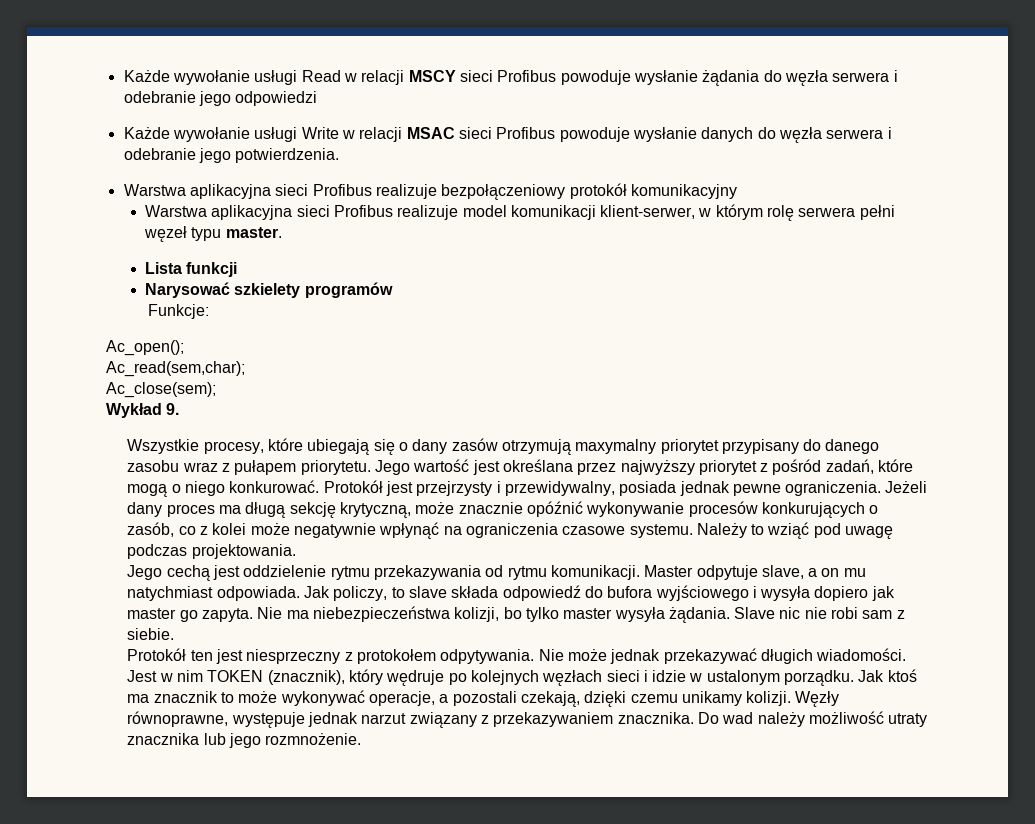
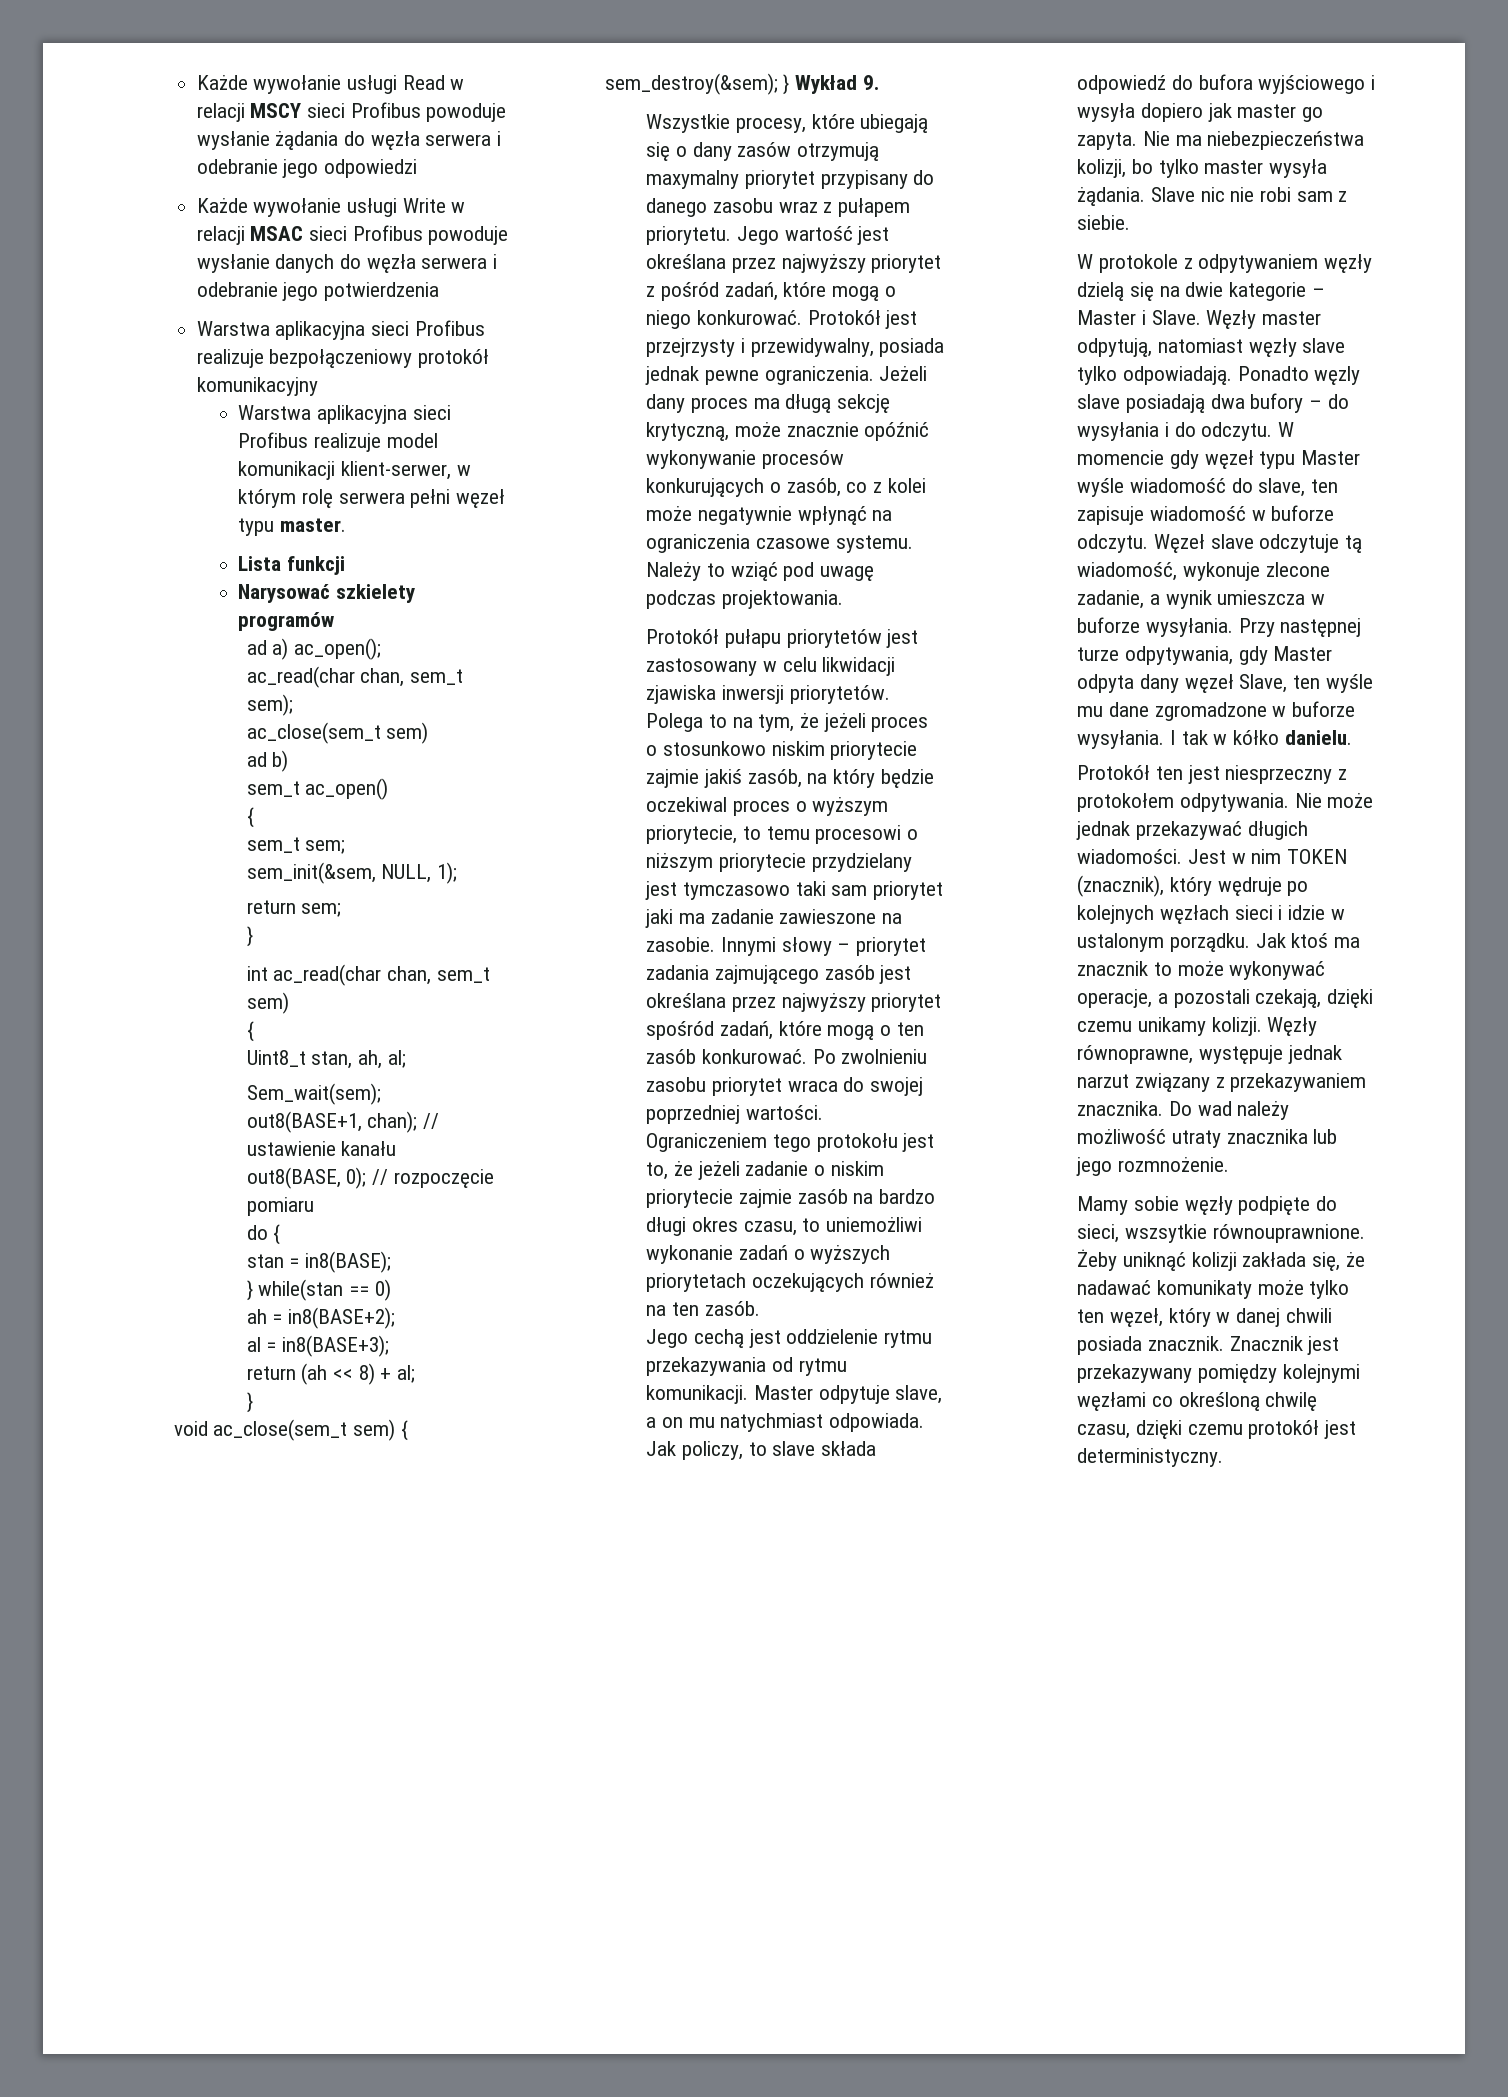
- Każde wywołanie usługi Write w relacji MSAC sieci Profibus powoduje wysłanie danych do węzła serwera i odebranie jego potwierdzenia.
+ Każde wywołanie usługi Write w relacji MSAC sieci Profibus powoduje wysłanie danych do węzła serwera i odebranie jego potwierdzenia
- Funkcje:
- Ac_open();
- Ac_read(sem,char);
- Ac_close(sem);
- Wykład 9.
+ ad a) ac_open();
+ ac_read(char chan, sem_t sem);
+ ac_close(sem_t sem)
+ ad b)
+ sem_t ac_open()
+ {
+ sem_t sem;
+ sem_init(&sem, NULL, 1);
+ return sem;
+ }
+ int ac_read(char chan, sem_t sem)
+ {
+ Uint8_t stan, ah, al;
+ Sem_wait(sem);
+ out8(BASE+1, chan); // ustawienie kanału
+ out8(BASE, 0); // rozpoczęcie pomiaru
+ do {
+ stan = in8(BASE);
+ } while(stan == 0)
+ ah = in8(BASE+2);
+ al = in8(BASE+3);
+ return (ah << 8) + al;
+ }
+ void ac_close(sem_t sem) { sem_destroy(&sem); } Wykład 9.
+ Protokół pułapu priorytetów jest zastosowany w celu likwidacji zjawiska inwersji priorytetów. Polega to na tym, że jeżeli proces o stosunkowo niskim priorytecie zajmie jakiś zasób, na który będzie oczekiwal proces o wyższym priorytecie, to temu procesowi o niższym priorytecie przydzielany jest tymczasowo taki sam priorytet jaki ma zadanie zawieszone na zasobie. Innymi słowy – priorytet zadania zajmującego zasób jest określana przez najwyższy priorytet spośród zadań, które mogą o ten zasób konkurować. Po zwolnieniu zasobu priorytet wraca do swojej poprzedniej wartości. Ograniczeniem tego protokołu jest to, że jeżeli zadanie o niskim priorytecie zajmie zasób na bardzo długi okres czasu, to uniemożliwi wykonanie zadań o wyższych priorytetach oczekujących również na ten zasób.
+ W protokole z odpytywaniem węzły dzielą się na dwie kategorie – Master i Slave. Węzły master odpytują, natomiast węzły slave tylko odpowiadają. Ponadto węzly slave posiadają dwa bufory – do wysyłania i do odczytu. W momencie gdy węzeł typu Master wyśle wiadomość do slave, ten zapisuje wiadomość w buforze odczytu. Węzeł slave odczytuje tą wiadomość, wykonuje zlecone zadanie, a wynik umieszcza w buforze wysyłania. Przy następnej turze odpytywania, gdy Master odpyta dany węzeł Slave, ten wyśle mu dane zgromadzone w buforze wysyłania. I tak w kółko danielu.
+ Mamy sobie węzły podpięte do sieci, wszsytkie równouprawnione. Żeby uniknąć kolizji zakłada się, że nadawać komunikaty może tylko ten węzeł, który w danej chwili posiada znacznik. Znacznik jest przekazywany pomiędzy kolejnymi węzłami co określoną chwilę czasu, dzięki czemu protokół jest deterministyczny.

